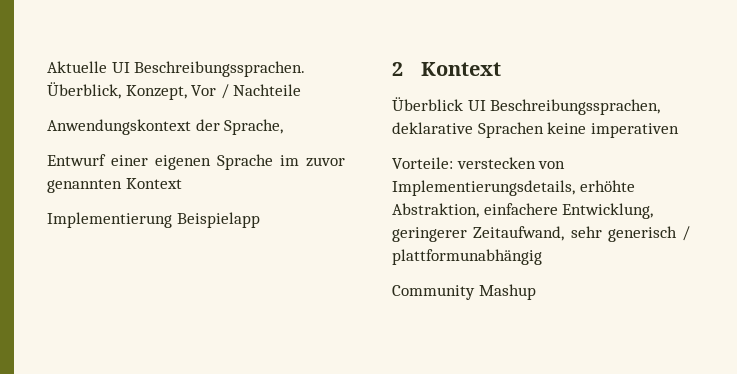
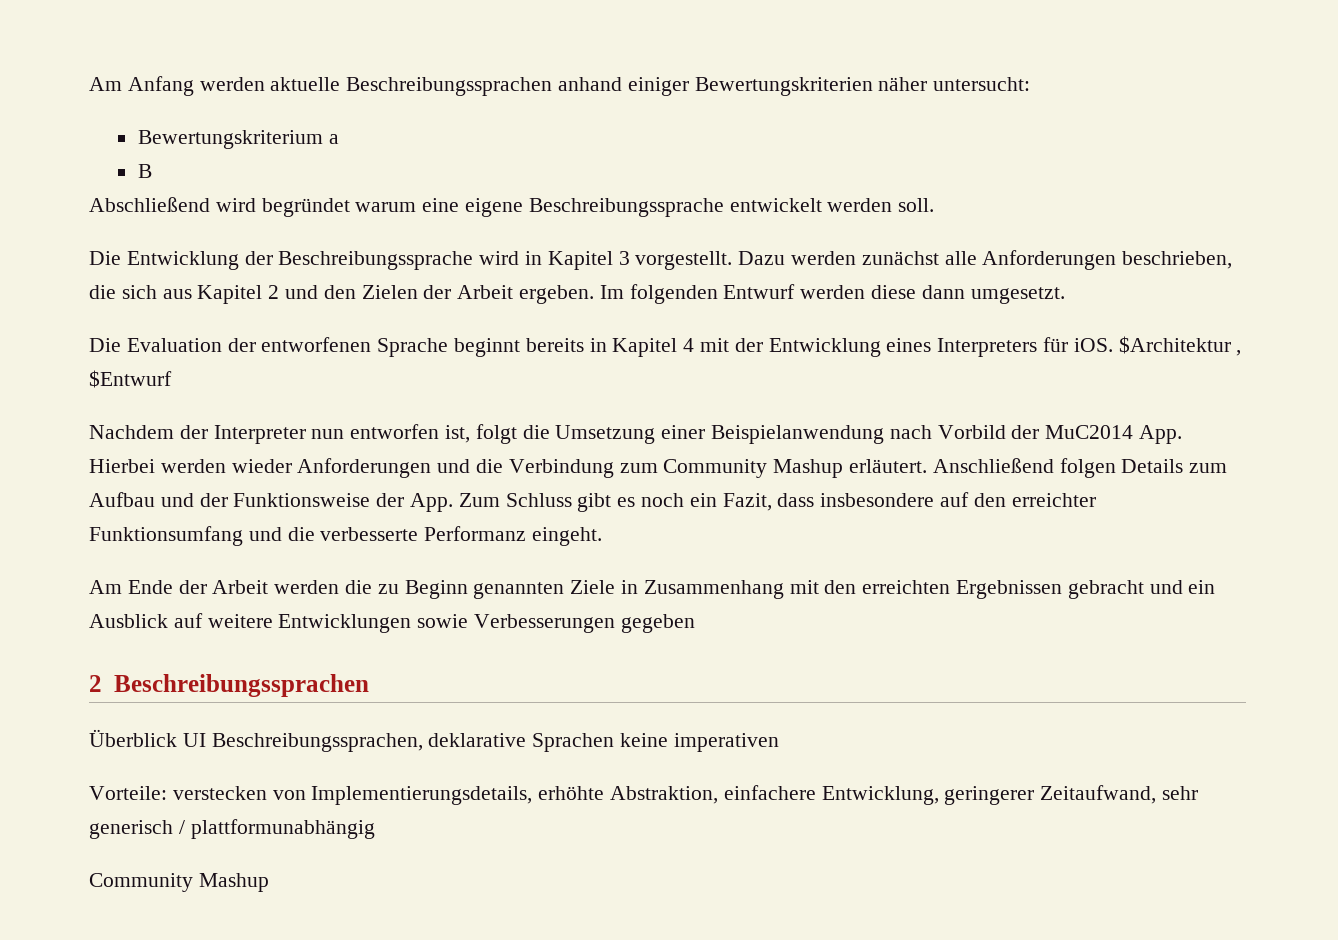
- Aktuelle UI Beschreibungssprachen. Überblick, Konzept, Vor / Nachteile
- Anwendungskontext der Sprache,
- Entwurf einer eigenen Sprache im zuvor genannten Kontext
- Implementierung Beispielapp
- 2 Kontext
+ Am Anfang werden aktuelle Beschreibungssprachen anhand einiger Bewertungskriterien näher untersucht:
+ Bewertungskriterium a
+ B
+ Abschließend wird begründet warum eine eigene Beschreibungssprache entwickelt werden soll.
+ Die Entwicklung der Beschreibungssprache wird in Kapitel 3 vorgestellt. Dazu werden zunächst alle Anforderungen beschrieben, die sich aus Kapitel 2 und den Zielen der Arbeit ergeben. Im folgenden Entwurf werden diese dann umgesetzt.
+ Die Evaluation der entworfenen Sprache beginnt bereits in Kapitel 4 mit der Entwicklung eines Interpreters für iOS. $Architektur , $Entwurf
+ Nachdem der Interpreter nun entworfen ist, folgt die Umsetzung einer Beispielanwendung nach Vorbild der MuC2014 App. Hierbei werden wieder Anforderungen und die Verbindung zum Community Mashup erläutert. Anschließend folgen Details zum Aufbau und der Funktionsweise der App. Zum Schluss gibt es noch ein Fazit, dass insbesondere auf den erreichter Funktionsumfang und die verbesserte Performanz eingeht.
+ Am Ende der Arbeit werden die zu Beginn genannten Ziele in Zusammenhang mit den erreichten Ergebnissen gebracht und ein Ausblick auf weitere Entwicklungen sowie Verbesserungen gegeben
+ 2 Beschreibungssprachen

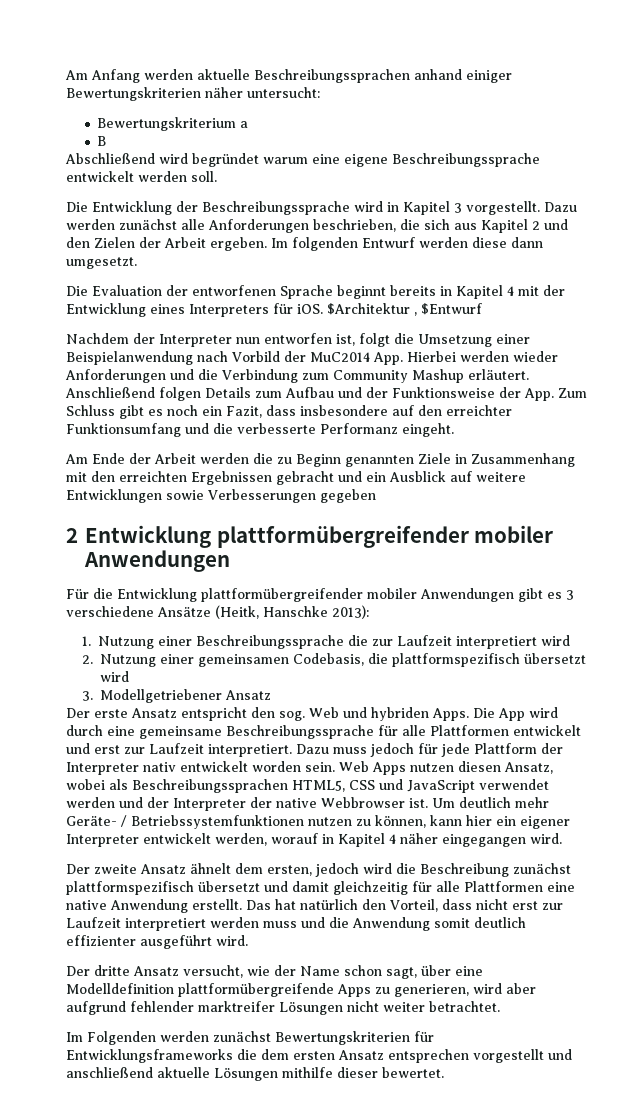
- 2 Beschreibungssprachen
- Überblick UI Beschreibungssprachen, deklarative Sprachen keine imperativen
- Vorteile: verstecken von Implementierungsdetails, erhöhte Abstraktion, einfachere Entwicklung, geringerer Zeitaufwand, sehr generisch / plattformunabhängig
- Community Mashup
+ 2 Entwicklung plattformübergreifender mobiler Anwendungen
+ Für die Entwicklung plattformübergreifender mobiler Anwendungen gibt es 3 verschiedene Ansätze (Heitk, Hanschke 2013):
+ 1. Nutzung einer Beschreibungssprache die zur Laufzeit interpretiert wird
+ 2. Nutzung einer gemeinsamen Codebasis, die plattformspezifisch übersetzt wird
+ 3. Modellgetriebener Ansatz
+ Der erste Ansatz entspricht den sog. Web und hybriden Apps. Die App wird durch eine gemeinsame Beschreibungssprache für alle Plattformen entwickelt und erst zur Laufzeit interpretiert. Dazu muss jedoch für jede Plattform der Interpreter nativ entwickelt worden sein. Web Apps nutzen diesen Ansatz, wobei als Beschreibungssprachen HTML5, CSS und JavaScript verwendet werden und der Interpreter der native Webbrowser ist. Um deutlich mehr Geräte- / Betriebssystemfunktionen nutzen zu können, kann hier ein eigener Interpreter entwickelt werden, worauf in Kapitel 4 näher eingegangen wird.
+ Der zweite Ansatz ähnelt dem ersten, jedoch wird die Beschreibung zunächst plattformspezifisch übersetzt und damit gleichzeitig für alle Plattformen eine native Anwendung erstellt. Das hat natürlich den Vorteil, dass nicht erst zur Laufzeit interpretiert werden muss und die Anwendung somit deutlich effizienter ausgeführt wird.
+ Der dritte Ansatz versucht, wie der Name schon sagt, über eine Modelldefinition plattformübergreifende Apps zu generieren, wird aber aufgrund fehlender marktreifer Lösungen nicht weiter betrachtet.
+ Im Folgenden werden zunächst Bewertungskriterien für Entwicklungsframeworks die dem ersten Ansatz entsprechen vorgestellt und anschließend aktuelle Lösungen mithilfe dieser bewertet.

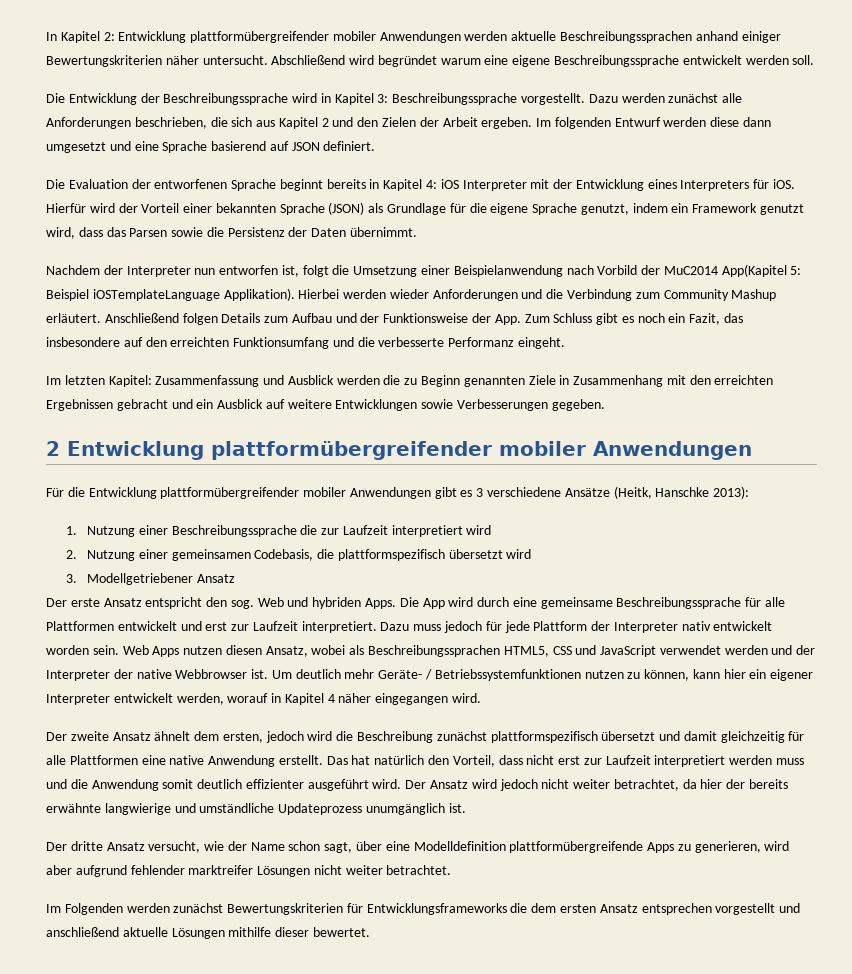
- Am Anfang werden aktuelle Beschreibungssprachen anhand einiger Bewertungskriterien näher untersucht:
- Bewertungskriterium a
- B
- Abschließend wird begründet warum eine eigene Beschreibungssprache entwickelt werden soll.
+ In Kapitel 2: Entwicklung plattformübergreifender mobiler Anwendungen werden aktuelle Beschreibungssprachen anhand einiger Bewertungskriterien näher untersucht. Abschließend wird begründet warum eine eigene Beschreibungssprache entwickelt werden soll.
- Die Entwicklung der Beschreibungssprache wird in Kapitel 3 vorgestellt.
+ Die Entwicklung der Beschreibungssprache wird in Kapitel 3: Beschreibungssprache vorgestellt.
- Im folgenden Entwurf werden diese dann umgesetzt.
+ Im folgenden Entwurf werden diese dann umgesetzt und eine Sprache basierend auf JSON definiert.
- Die Evaluation der entworfenen Sprache beginnt bereits in Kapitel 4 mit der Entwicklung eines Interpreters für iOS.
+ Die Evaluation der entworfenen Sprache beginnt bereits in Kapitel 4: iOS Interpreter mit der Entwicklung eines Interpreters für iOS.
- $Architektur , $Entwurf
+ Hierfür wird der Vorteil einer bekannten Sprache (JSON) als Grundlage für die eigene Sprache genutzt, indem ein Framework genutzt wird, dass das Parsen sowie die Persistenz der Daten übernimmt.
- Nachdem der Interpreter nun entworfen ist, folgt die Umsetzung einer Beispielanwendung nach Vorbild der MuC2014 App. Hierbei werden wieder Anforderungen und die Verbindung zum Community Mashup erläutert.
+ Nachdem der Interpreter nun entworfen ist, folgt die Umsetzung einer Beispielanwendung nach Vorbild der MuC2014 App(Kapitel 5: Beispiel iOSTemplateLanguage Applikation). Hierbei werden wieder Anforderungen und die Verbindung zum Community Mashup erläutert.
- Anschließend folgen Details zum Aufbau und der Funktionsweise der App. Zum Schluss gibt es noch ein Fazit, dass insbesondere auf den erreichter Funktionsumfang und die verbesserte Performanz eingeht.
+ Anschließend folgen Details zum Aufbau und der Funktionsweise der App. Zum Schluss gibt es noch ein Fazit, das insbesondere auf den erreichten Funktionsumfang und die verbesserte Performanz eingeht.
- Am Ende der Arbeit werden die zu Beginn genannten Ziele in Zusammenhang mit den erreichten Ergebnissen gebracht und ein Ausblick auf weitere Entwicklungen sowie Verbesserungen gegeben
+ Im letzten Kapitel: Zusammenfassung und Ausblick werden die zu Beginn genannten Ziele in Zusammenhang mit den erreichten Ergebnissen gebracht und ein Ausblick auf weitere Entwicklungen sowie Verbesserungen gegeben.
+ Der Ansatz wird jedoch nicht weiter betrachtet, da hier der bereits erwähnte langwierige und umständliche Updateprozess unumgänglich ist.

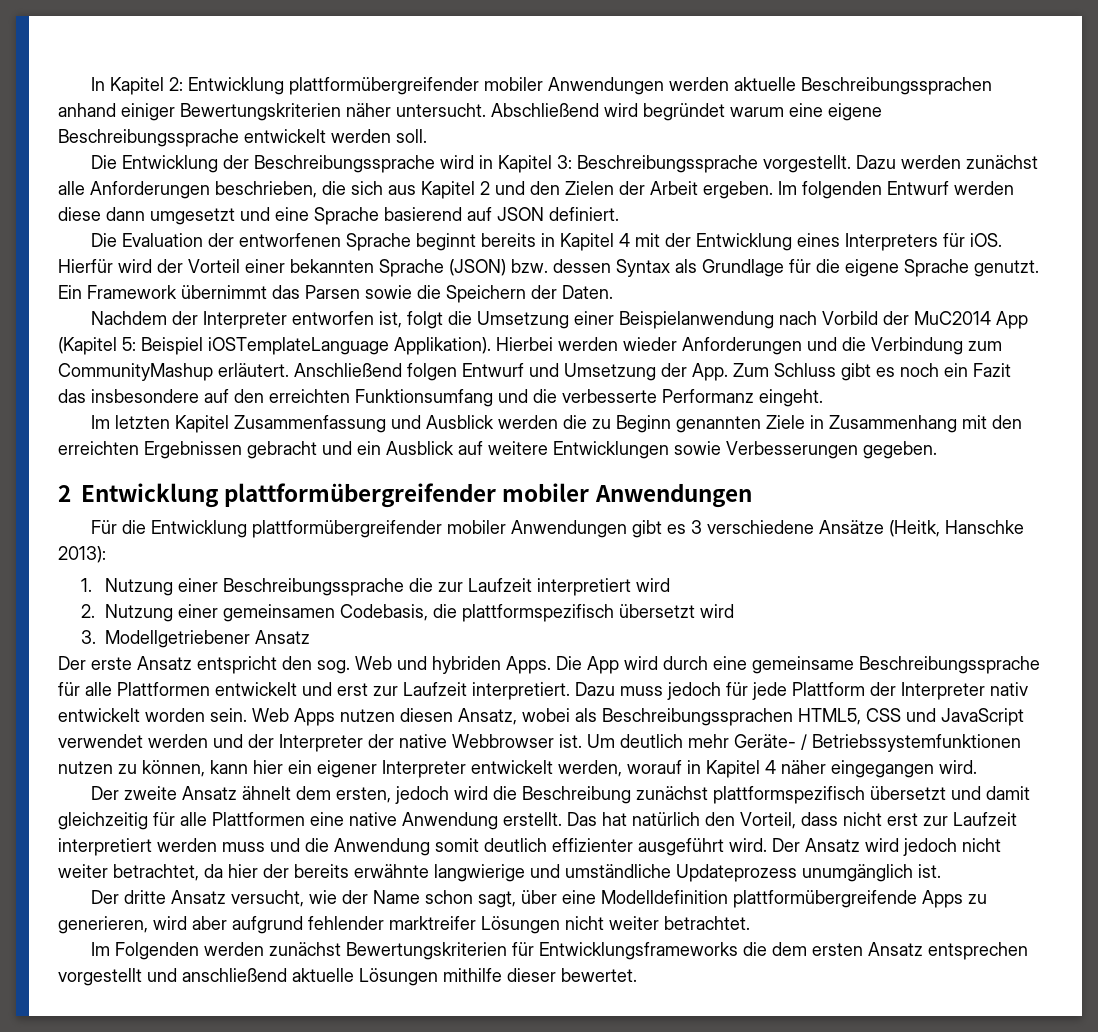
- Die Evaluation der entworfenen Sprache beginnt bereits in Kapitel 4: iOS Interpreter mit der Entwicklung eines Interpreters für iOS.
+ Die Evaluation der entworfenen Sprache beginnt bereits in Kapitel 4 mit der Entwicklung eines Interpreters für iOS.
- Hierfür wird der Vorteil einer bekannten Sprache (JSON) als Grundlage für die eigene Sprache genutzt, indem ein Framework genutzt wird, dass das Parsen sowie die Persistenz der Daten übernimmt.
+ Hierfür wird der Vorteil einer bekannten Sprache (JSON) bzw. dessen Syntax als Grundlage für die eigene Sprache genutzt. Ein Framework übernimmt das Parsen sowie die Speichern der Daten.
- Nachdem der Interpreter nun entworfen ist, folgt die Umsetzung einer Beispielanwendung nach Vorbild der MuC2014 App(Kapitel 5: Beispiel iOSTemplateLanguage Applikation).
+ Nachdem der Interpreter entworfen ist, folgt die Umsetzung einer Beispielanwendung nach Vorbild der MuC2014 App (Kapitel 5: Beispiel iOSTemplateLanguage Applikation).
- Hierbei werden wieder Anforderungen und die Verbindung zum Community Mashup erläutert.
+ Hierbei werden wieder Anforderungen und die Verbindung zum CommunityMashup erläutert.
- Anschließend folgen Details zum Aufbau und der Funktionsweise der App. Zum Schluss gibt es noch ein Fazit, das insbesondere auf den erreichten Funktionsumfang und die verbesserte Performanz eingeht.
+ Anschließend folgen Entwurf und Umsetzung der App. Zum Schluss gibt es noch ein Fazit das insbesondere auf den erreichten Funktionsumfang und die verbesserte Performanz eingeht.
- Im letzten Kapitel: Zusammenfassung und Ausblick werden die zu Beginn genannten Ziele in Zusammenhang mit den erreichten Ergebnissen gebracht und ein Ausblick auf weitere Entwicklungen sowie Verbesserungen gegeben.
+ Im letzten Kapitel Zusammenfassung und Ausblick werden die zu Beginn genannten Ziele in Zusammenhang mit den erreichten Ergebnissen gebracht und ein Ausblick auf weitere Entwicklungen sowie Verbesserungen gegeben.

